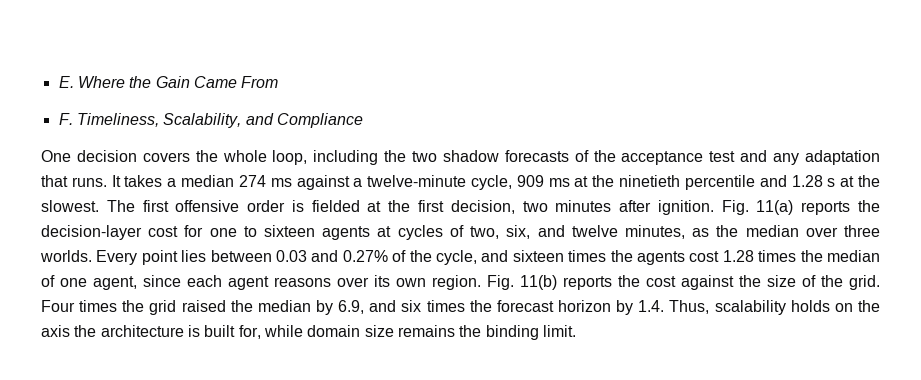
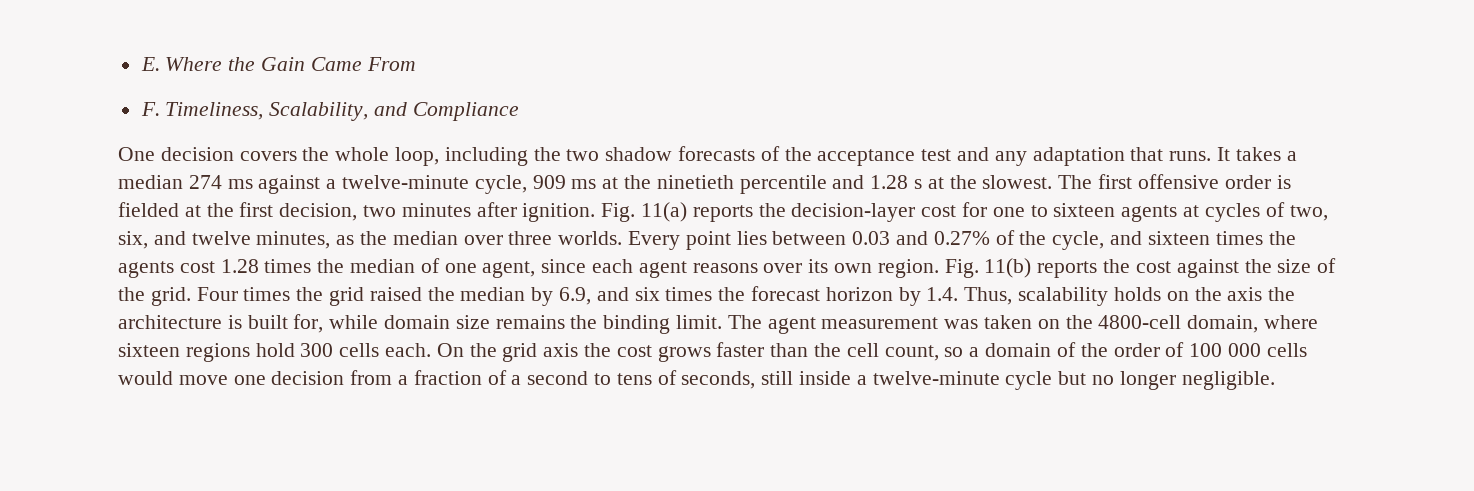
+ The agent measurement was taken on the 4800-cell domain, where sixteen regions hold 300 cells each. On the grid axis the cost grows faster than the cell count, so a domain of the order of 100 000 cells would move one decision from a fraction of a second to tens of seconds, still inside a twelve-minute cycle but no longer negligible.

